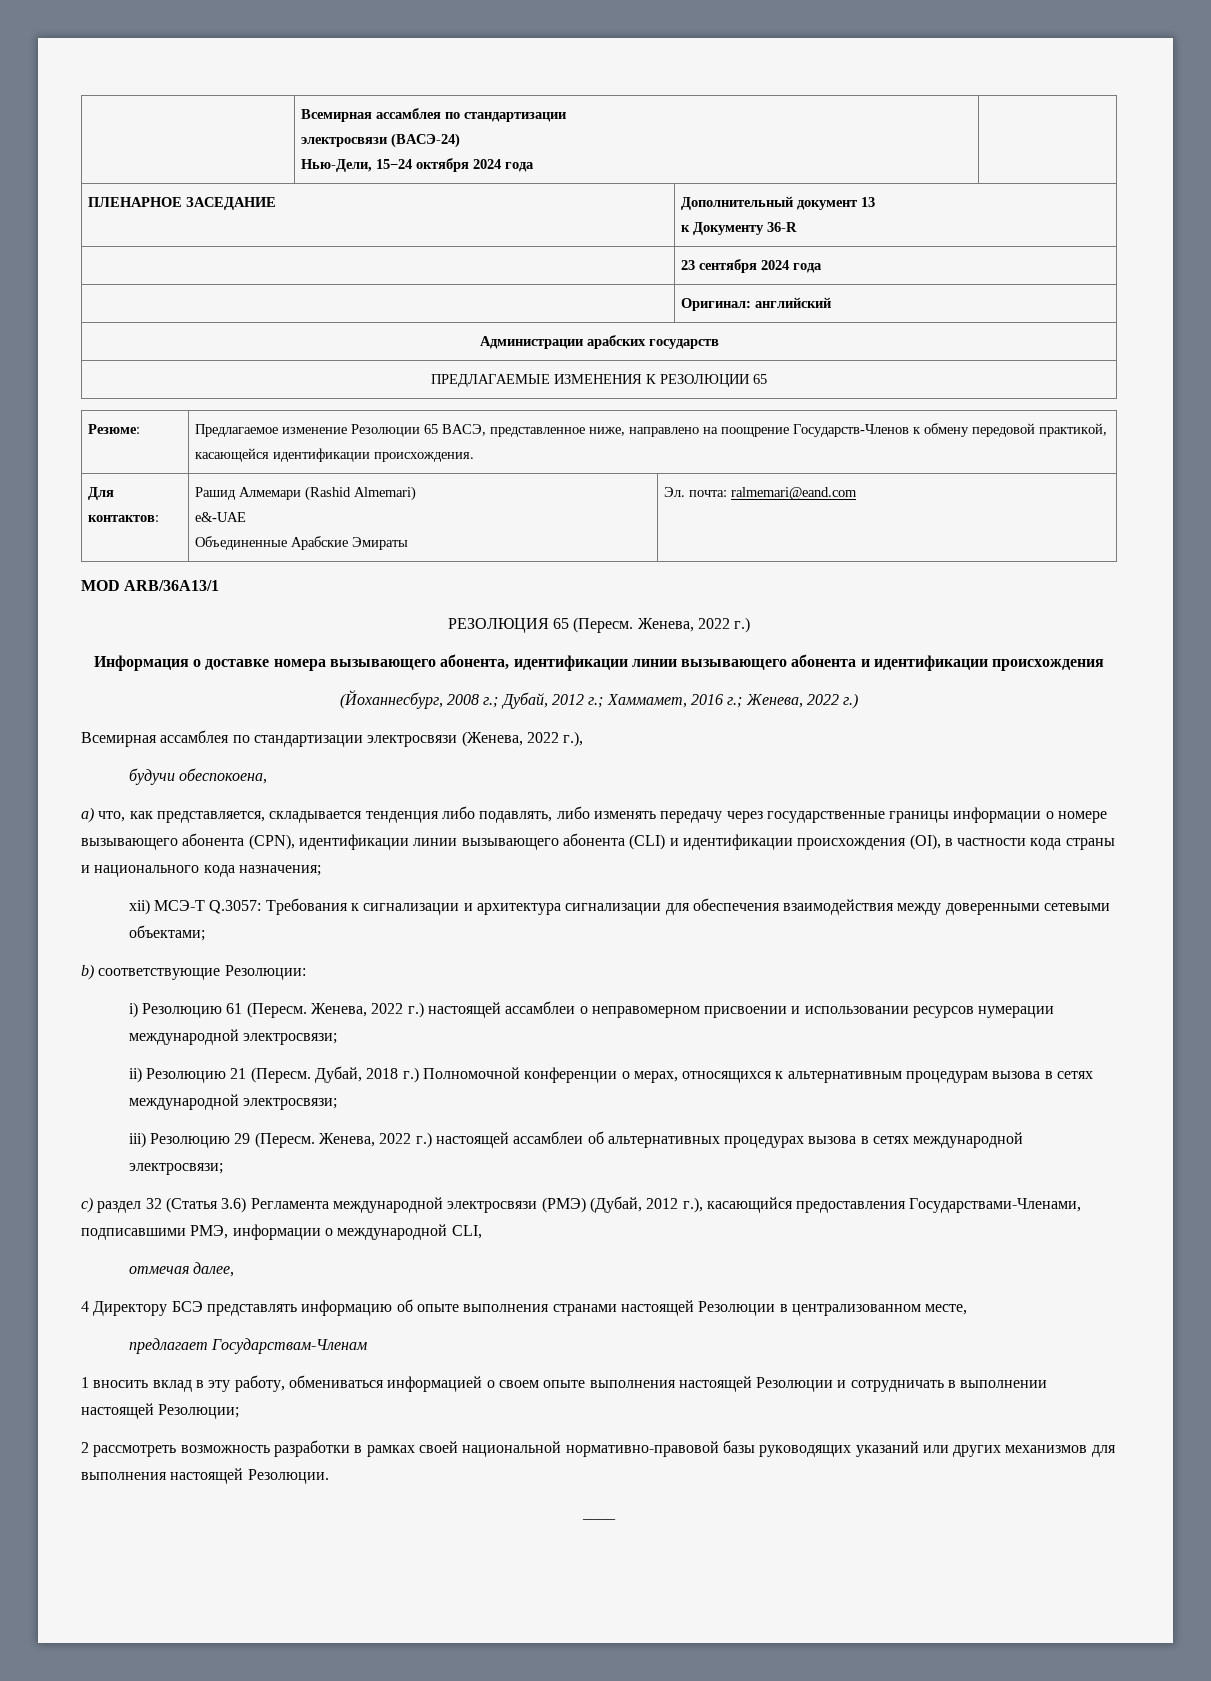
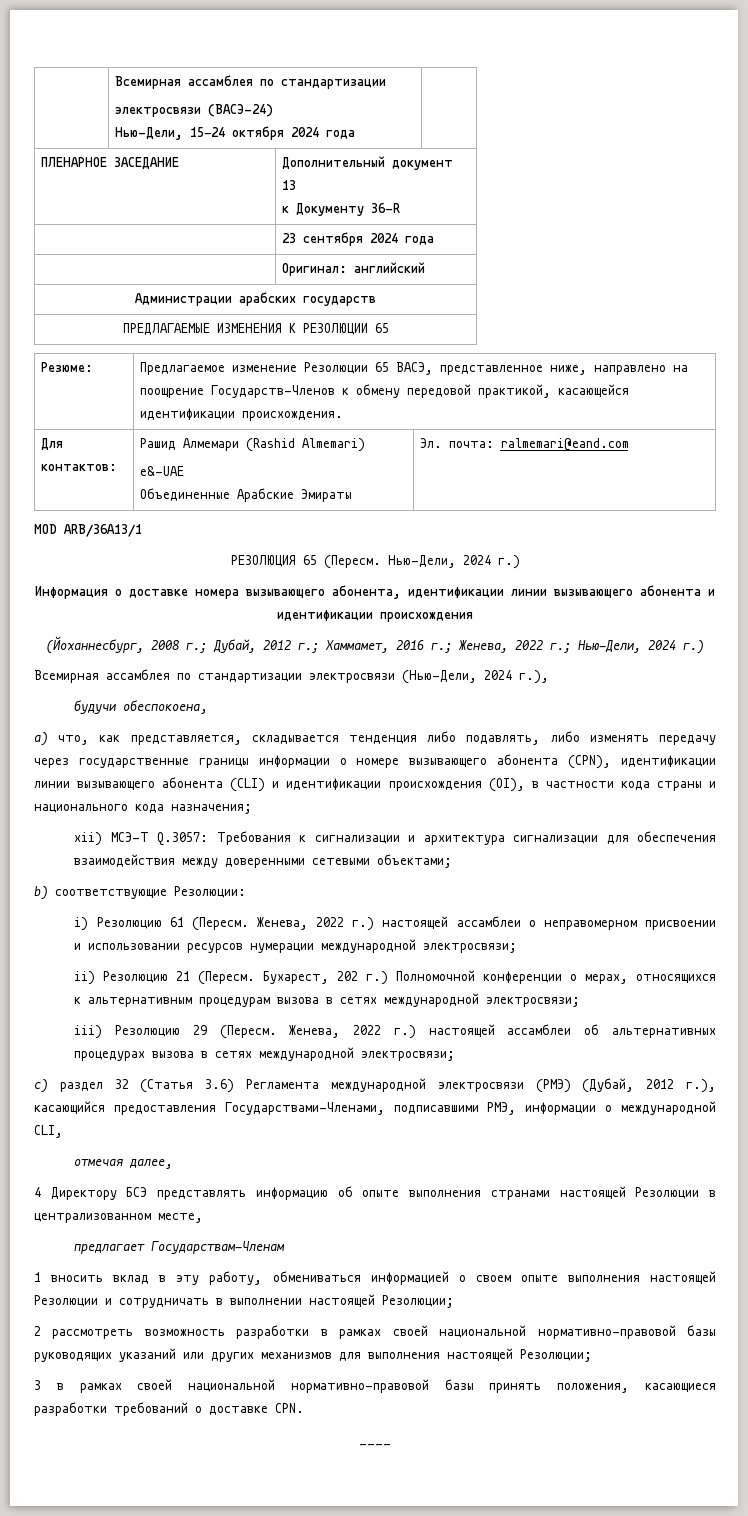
- РЕЗОЛЮЦИЯ 65 (Пересм. Женева, 2022 г.)
+ РЕЗОЛЮЦИЯ 65 (Пересм. Нью-Дели, 2024 г.)
- (Йоханнесбург, 2008 г.; Дубай, 2012 г.; Хаммамет, 2016 г.; Женева, 2022 г.)
+ (Йоханнесбург, 2008 г.; Дубай, 2012 г.; Хаммамет, 2016 г.; Женева, 2022 г.; Нью-Дели, 2024 г.)
- Всемирная ассамблея по стандартизации электросвязи (Женева, 2022 г.),
+ Всемирная ассамблея по стандартизации электросвязи (Нью-Дели, 2024 г.),
- Дубай, 2018 г.) Полномочной конференции о мерах, относящихся к альтернативным процедурам вызова в сетях международной электросвязи;
+ Бухарест, 202 г.) Полномочной конференции о мерах, относящихся к альтернативным процедурам вызова в сетях международной электросвязи;
- 2 рассмотреть возможность разработки в рамках своей национальной нормативно-правовой базы руководящих указаний или других механизмов для выполнения настоящей Резолюции.
+ 2 рассмотреть возможность разработки в рамках своей национальной нормативно-правовой базы руководящих указаний или других механизмов для выполнения настоящей Резолюции;
+ 3 в рамках своей национальной нормативно-правовой базы принять положения, касающиеся разработки требований о доставке CPN.

